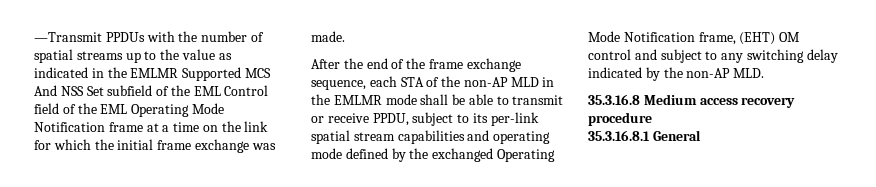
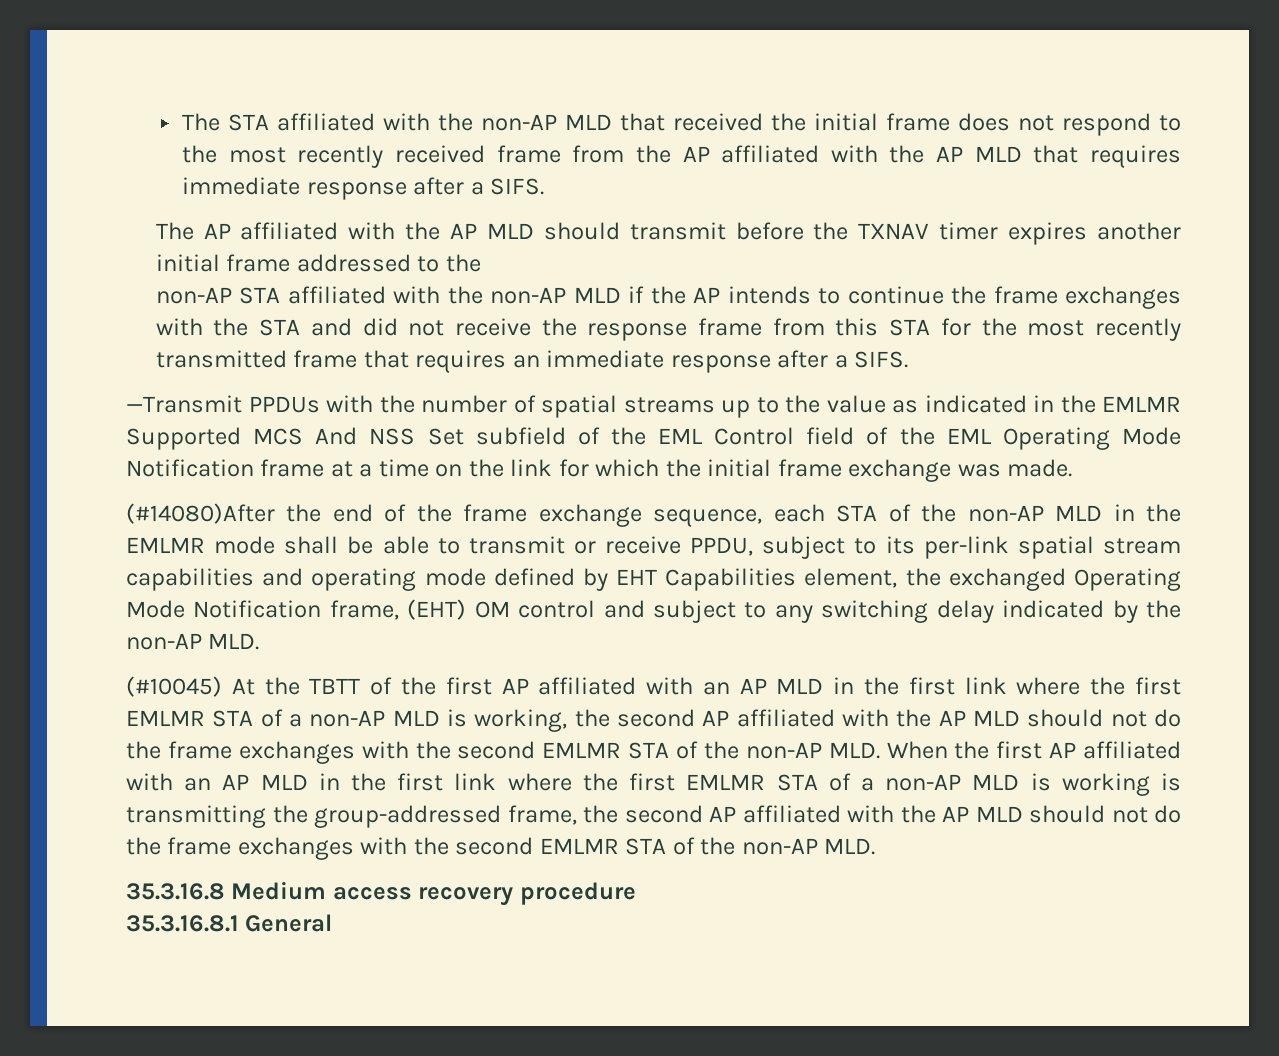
+ The STA affiliated with the non-AP MLD that received the initial frame does not respond to the most recently received frame from the AP affiliated with the AP MLD that requires immediate response after a SIFS.
+ The AP affiliated with the AP MLD should transmit before the TXNAV timer expires another initial frame addressed to the
+ non-AP STA affiliated with the non-AP MLD if the AP intends to continue the frame exchanges with the STA and did not receive the response frame from this STA for the most recently transmitted frame that requires an immediate response after a SIFS.
- After the end of the frame exchange sequence, each STA of the non-AP MLD in the EMLMR mode shall be able to transmit or receive PPDU, subject to its per-link spatial stream capabilities and operating mode defined by the exchanged Operating Mode Notification frame, (EHT) OM control and subject to any switching delay indicated by the non-AP MLD.
+ (#14080)After the end of the frame exchange sequence, each STA of the non-AP MLD in the EMLMR mode shall be able to transmit or receive PPDU, subject to its per-link spatial stream capabilities and operating mode defined by EHT Capabilities element, the exchanged Operating Mode Notification frame, (EHT) OM control and subject to any switching delay indicated by the non-AP MLD.
+ (#10045) At the TBTT of the first AP affiliated with an AP MLD in the first link where the first EMLMR STA of a non-AP MLD is working, the second AP affiliated with the AP MLD should not do the frame exchanges with the second EMLMR STA of the non-AP MLD. When the first AP affiliated with an AP MLD in the first link where the first EMLMR STA of a non-AP MLD is working is transmitting the group-addressed frame, the second AP affiliated with the AP MLD should not do the frame exchanges with the second EMLMR STA of the non-AP MLD.

